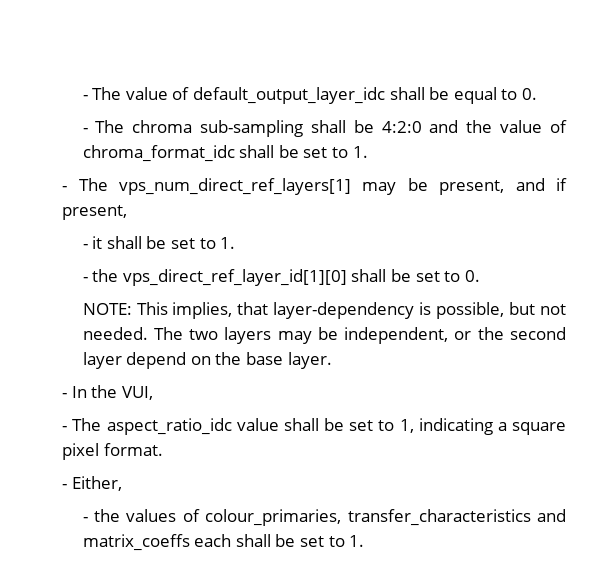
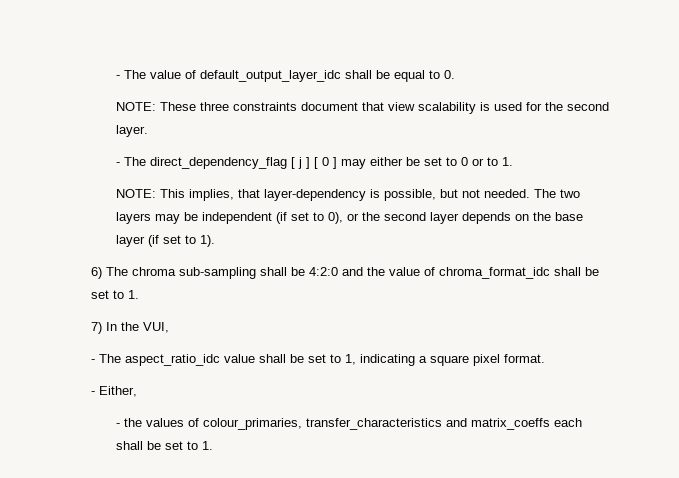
- - The chroma sub-sampling shall be 4:2:0 and the value of chroma_format_idc shall be set to 1.
+ NOTE: These three constraints document that view scalability is used for the second layer.
+ - The direct_dependency_flag [ j ] [ 0 ] may either be set to 0 or to 1.
+ NOTE: This implies, that layer-dependency is possible, but not needed. The two layers may be independent (if set to 0), or the second layer depends on the base layer (if set to 1).
+ 6) The chroma sub-sampling shall be 4:2:0 and the value of chroma_format_idc shall be set to 1.
- - The vps_num_direct_ref_layers[1] may be present, and if present,
- - it shall be set to 1.
- - the vps_direct_ref_layer_id[1][0] shall be set to 0.
- NOTE: This implies, that layer-dependency is possible, but not needed. The two layers may be independent, or the second layer depend on the base layer.
- - In the VUI,
+ 7) In the VUI,

